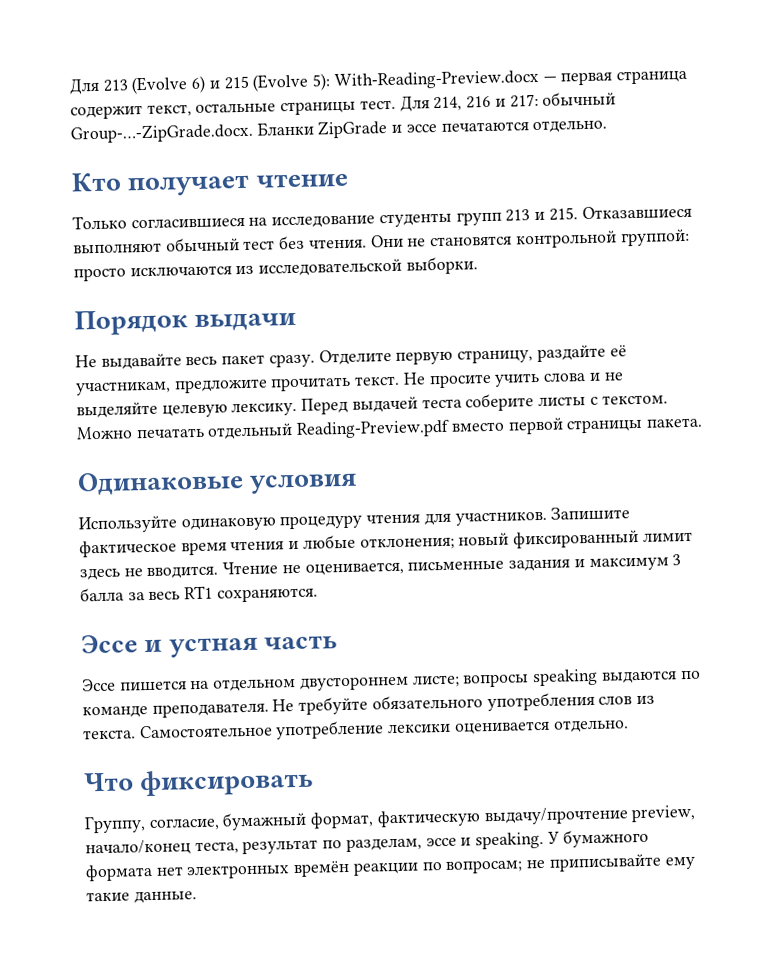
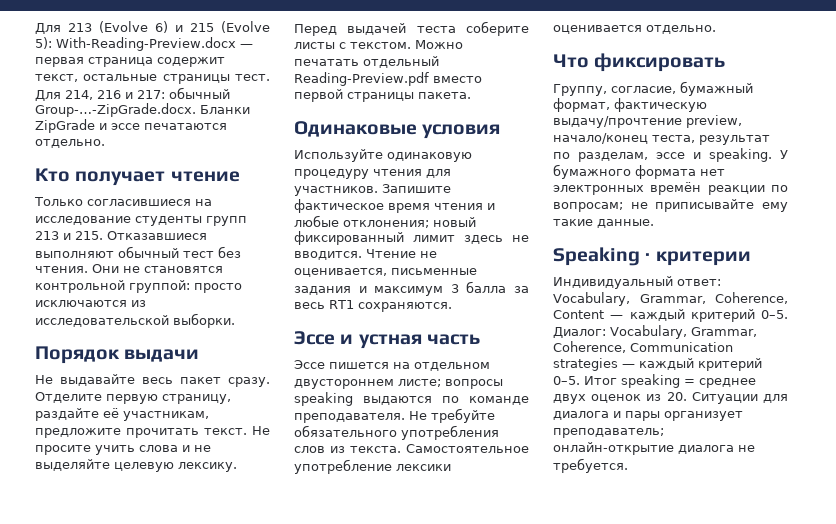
+ Speaking · критерии
+ Индивидуальный ответ: Vocabulary, Grammar, Coherence, Content — каждый критерий 0–5. Диалог: Vocabulary, Grammar, Coherence, Communication strategies — каждый критерий 0–5. Итог speaking = среднее двух оценок из 20. Ситуации для диалога и пары организует преподаватель; онлайн-открытие диалога не требуется.

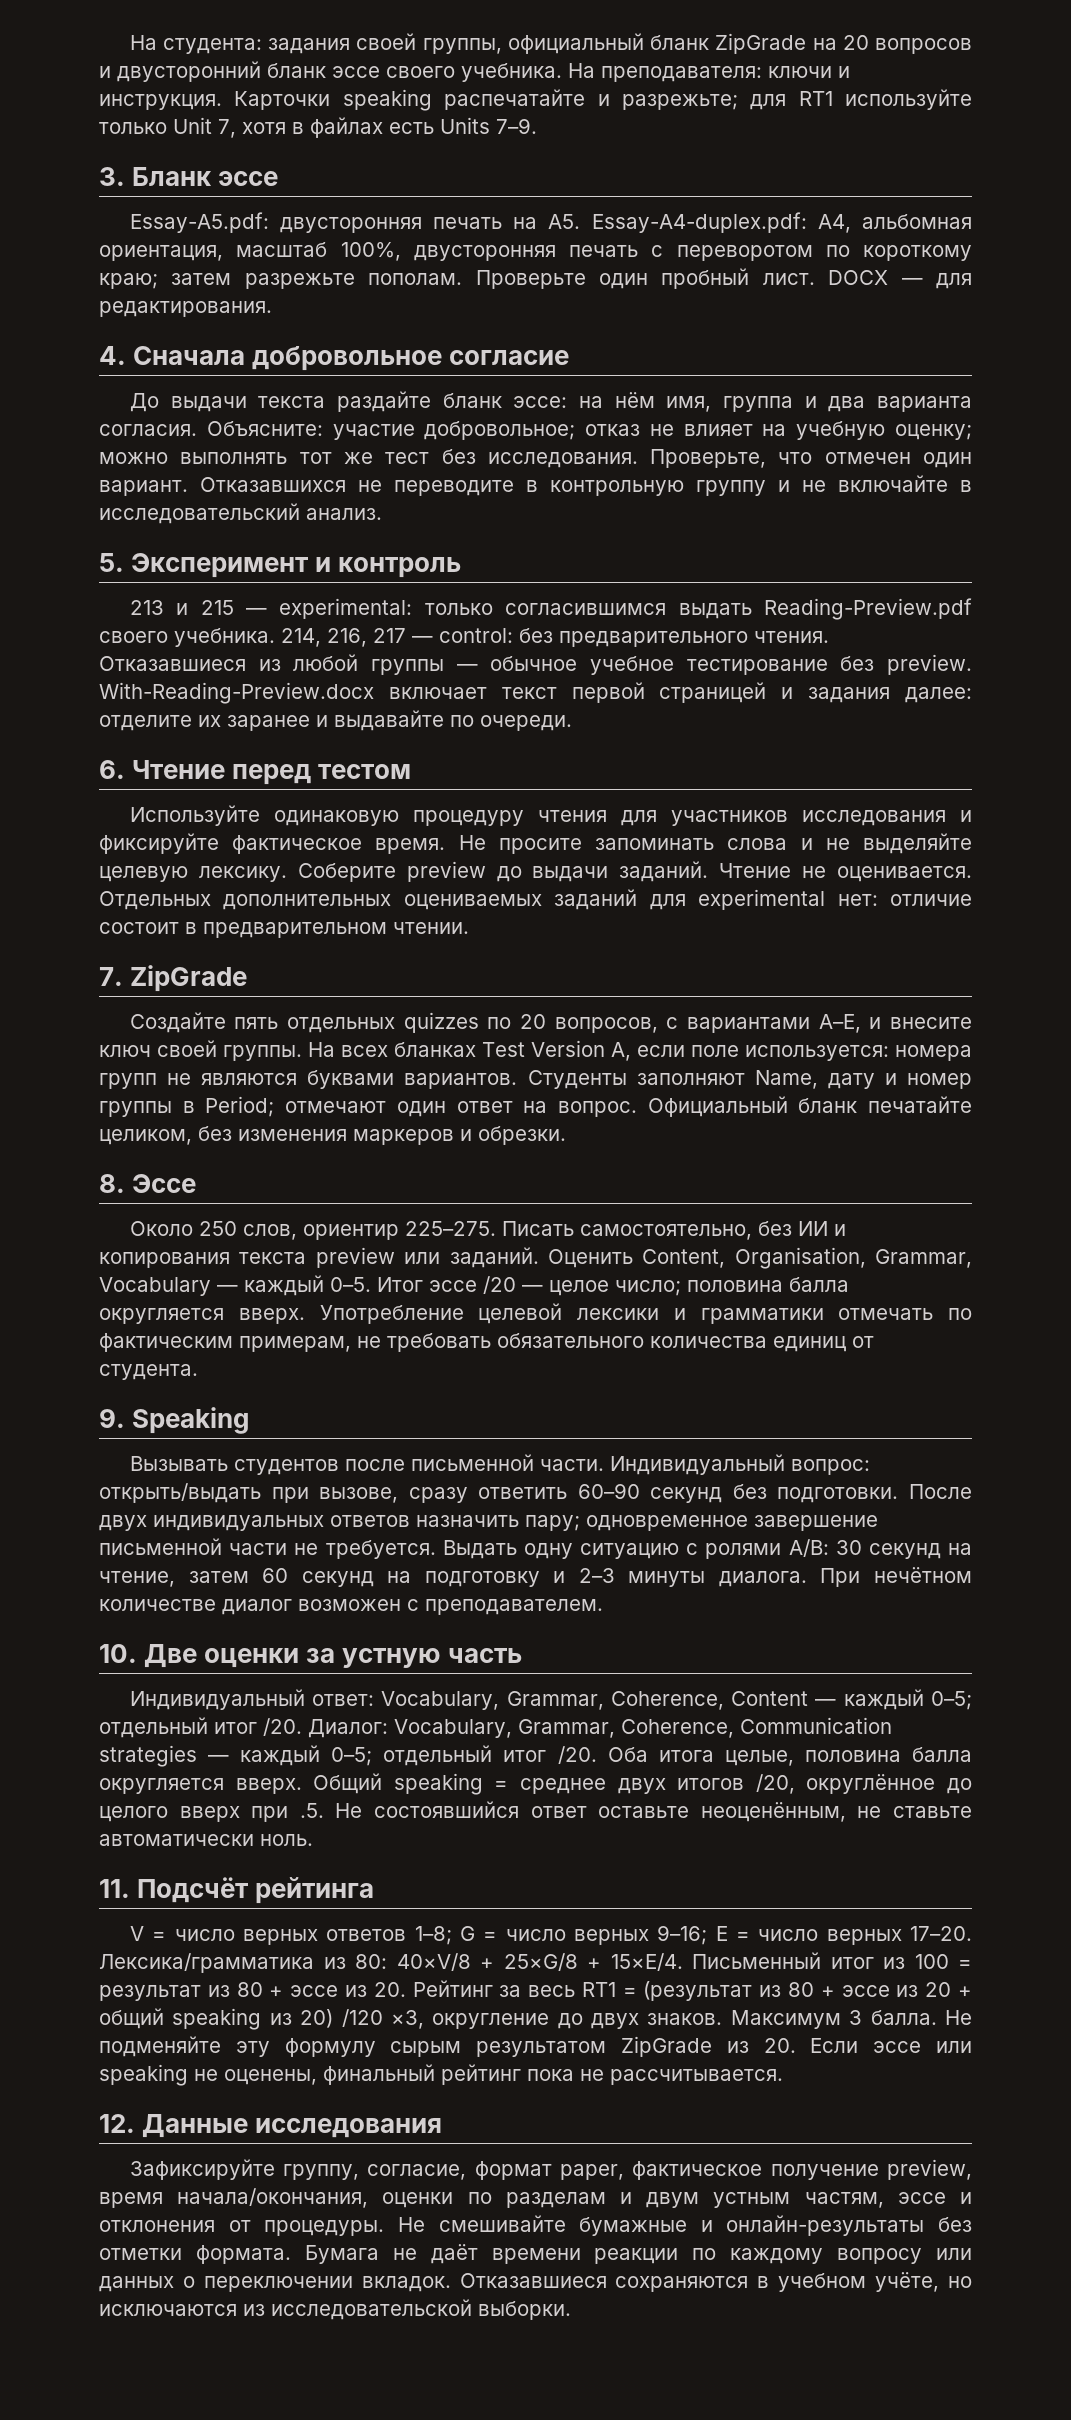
- Для 213 (Evolve 6) и 215 (Evolve 5): With-Reading-Preview.docx — первая страница содержит текст, остальные страницы тест. Для 214, 216 и 217: обычный Group-…-ZipGrade.docx. Бланки ZipGrade и эссе печатаются отдельно.
- Кто получает чтение
- Только согласившиеся на исследование студенты групп 213 и 215. Отказавшиеся выполняют обычный тест без чтения. Они не становятся контрольной группой: просто исключаются из исследовательской выборки.
- Порядок выдачи
- Не выдавайте весь пакет сразу. Отделите первую страницу, раздайте её участникам, предложите прочитать текст.
+ На студента: задания своей группы, официальный бланк ZipGrade на 20 вопросов и двусторонний бланк эссе своего учебника. На преподавателя: ключи и инструкция. Карточки speaking распечатайте и разрежьте; для RT1 используйте только Unit 7, хотя в файлах есть Units 7–9.
+ 3. Бланк эссе
+ Essay-A5.pdf: двусторонняя печать на A5. Essay-A4-duplex.pdf: A4, альбомная ориентация, масштаб 100%, двусторонняя печать с переворотом по короткому краю; затем разрежьте пополам. Проверьте один пробный лист. DOCX — для редактирования.
+ 4. Сначала добровольное согласие
+ До выдачи текста раздайте бланк эссе: на нём имя, группа и два варианта согласия. Объясните: участие добровольное; отказ не влияет на учебную оценку; можно выполнять тот же тест без исследования. Проверьте, что отмечен один вариант. Отказавшихся не переводите в контрольную группу и не включайте в исследовательский анализ.
+ 5. Эксперимент и контроль
+ 213 и 215 — experimental: только согласившимся выдать Reading-Preview.pdf своего учебника. 214, 216, 217 — control: без предварительного чтения. Отказавшиеся из любой группы — обычное учебное тестирование без preview. With-Reading-Preview.docx включает текст первой страницей и задания далее: отделите их заранее и выдавайте по очереди.
+ 6. Чтение перед тестом
+ Используйте одинаковую процедуру чтения для участников исследования и фиксируйте фактическое время.
- Не просите учить слова и не выделяйте целевую лексику.
+ Не просите запоминать слова и не выделяйте целевую лексику.
- Перед выдачей теста соберите листы с текстом. Можно печатать отдельный Reading-Preview.pdf вместо первой страницы пакета.
- Одинаковые условия
- Используйте одинаковую процедуру чтения для участников. Запишите фактическое время чтения и любые отклонения; новый фиксированный лимит здесь не вводится. Чтение не оценивается, письменные задания и максимум 3 балла за весь RT1 сохраняются.
- Эссе и устная часть
- Эссе пишется на отдельном двустороннем листе; вопросы speaking выдаются по команде преподавателя. Не требуйте обязательного употребления слов из текста. Самостоятельное употребление лексики оценивается отдельно.
- Что фиксировать
- Группу, согласие, бумажный формат, фактическую выдачу/прочтение preview, начало/конец теста, результат по разделам, эссе и speaking. У бумажного формата нет электронных времён реакции по вопросам; не приписывайте ему такие данные.
- Speaking · критерии
+ Соберите preview до выдачи заданий. Чтение не оценивается. Отдельных дополнительных оцениваемых заданий для experimental нет: отличие состоит в предварительном чтении.
+ 7. ZipGrade
+ Создайте пять отдельных quizzes по 20 вопросов, с вариантами A–E, и внесите ключ своей группы. На всех бланках Test Version A, если поле используется: номера групп не являются буквами вариантов. Студенты заполняют Name, дату и номер группы в Period; отмечают один ответ на вопрос. Официальный бланк печатайте целиком, без изменения маркеров и обрезки.
+ 8. Эссе
+ Около 250 слов, ориентир 225–275. Писать самостоятельно, без ИИ и копирования текста preview или заданий. Оценить Content, Organisation, Grammar, Vocabulary — каждый 0–5. Итог эссе /20 — целое число; половина балла округляется вверх. Употребление целевой лексики и грамматики отмечать по фактическим примерам, не требовать обязательного количества единиц от студента.
+ 9. Speaking
+ Вызывать студентов после письменной части. Индивидуальный вопрос: открыть/выдать при вызове, сразу ответить 60–90 секунд без подготовки. После двух индивидуальных ответов назначить пару; одновременное завершение письменной части не требуется. Выдать одну ситуацию с ролями A/B: 30 секунд на чтение, затем 60 секунд на подготовку и 2–3 минуты диалога. При нечётном количестве диалог возможен с преподавателем.
+ 10. Две оценки за устную часть
- Индивидуальный ответ: Vocabulary, Grammar, Coherence, Content — каждый критерий 0–5.
+ Индивидуальный ответ: Vocabulary, Grammar, Coherence, Content — каждый 0–5; отдельный итог /20.
- Диалог: Vocabulary, Grammar, Coherence, Communication strategies — каждый критерий 0–5. Итог speaking = среднее двух оценок из 20. Ситуации для диалога и пары организует преподаватель; онлайн-открытие диалога не требуется.
+ Диалог: Vocabulary, Grammar, Coherence, Communication strategies — каждый 0–5; отдельный итог /20. Оба итога целые, половина балла округляется вверх. Общий speaking = среднее двух итогов /20, округлённое до целого вверх при .5. Не состоявшийся ответ оставьте неоценённым, не ставьте автоматически ноль.
+ 11. Подсчёт рейтинга
+ V = число верных ответов 1–8; G = число верных 9–16; E = число верных 17–20. Лексика/грамматика из 80: 40×V/8 + 25×G/8 + 15×E/4. Письменный итог из 100 = результат из 80 + эссе из 20. Рейтинг за весь RT1 = (результат из 80 + эссе из 20 + общий speaking из 20) /120 ×3, округление до двух знаков. Максимум 3 балла. Не подменяйте эту формулу сырым результатом ZipGrade из 20. Если эссе или speaking не оценены, финальный рейтинг пока не рассчитывается.
+ 12. Данные исследования
+ Зафиксируйте группу, согласие, формат paper, фактическое получение preview, время начала/окончания, оценки по разделам и двум устным частям, эссе и отклонения от процедуры. Не смешивайте бумажные и онлайн-результаты без отметки формата. Бумага не даёт времени реакции по каждому вопросу или данных о переключении вкладок. Отказавшиеся сохраняются в учебном учёте, но исключаются из исследовательской выборки.

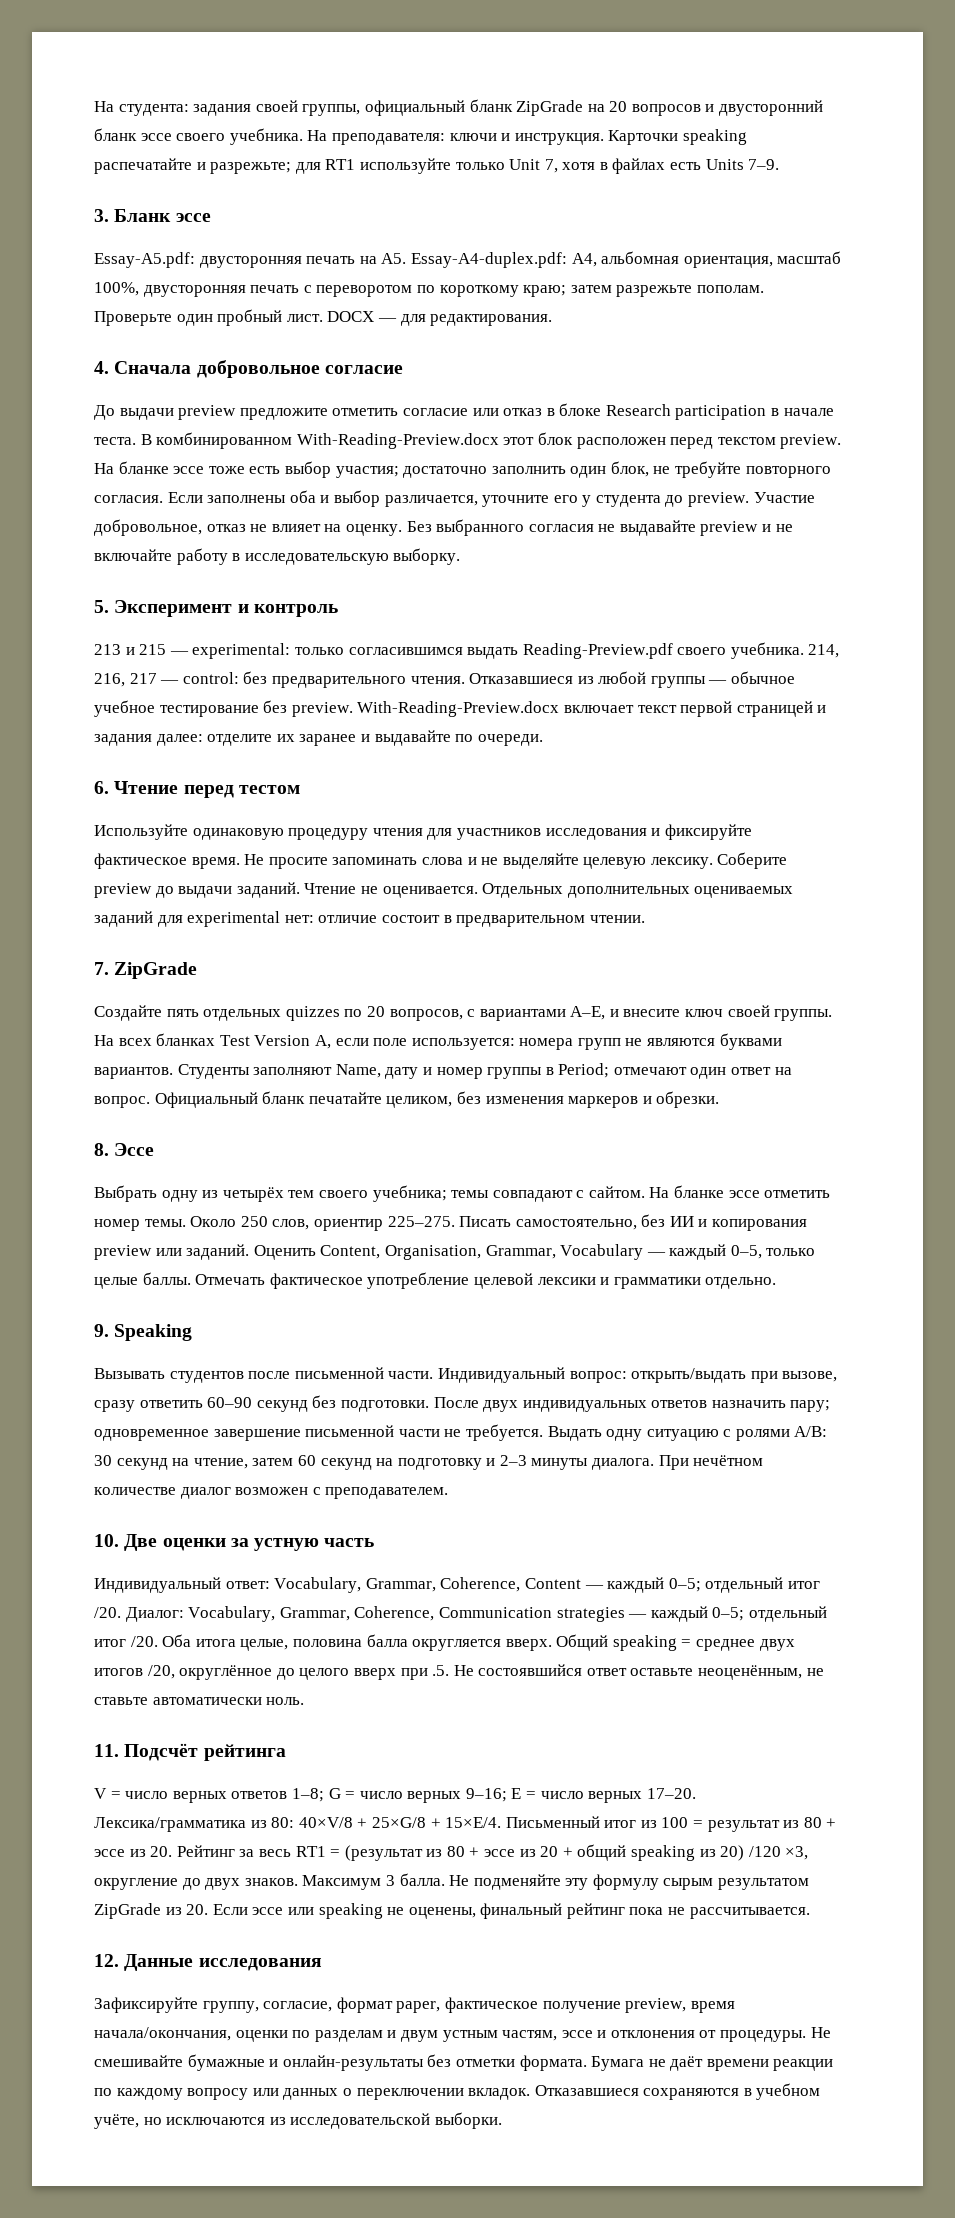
- До выдачи текста раздайте бланк эссе: на нём имя, группа и два варианта согласия. Объясните: участие добровольное; отказ не влияет на учебную оценку; можно выполнять тот же тест без исследования. Проверьте, что отмечен один вариант. Отказавшихся не переводите в контрольную группу и не включайте в исследовательский анализ.
+ До выдачи preview предложите отметить согласие или отказ в блоке Research participation в начале теста. В комбинированном With-Reading-Preview.docx этот блок расположен перед текстом preview. На бланке эссе тоже есть выбор участия; достаточно заполнить один блок, не требуйте повторного согласия. Если заполнены оба и выбор различается, уточните его у студента до preview. Участие добровольное, отказ не влияет на оценку. Без выбранного согласия не выдавайте preview и не включайте работу в исследовательскую выборку.
+ Выбрать одну из четырёх тем своего учебника; темы совпадают с сайтом. На бланке эссе отметить номер темы.
- Писать самостоятельно, без ИИ и копирования текста preview или заданий.
+ Писать самостоятельно, без ИИ и копирования preview или заданий.
- Оценить Content, Organisation, Grammar, Vocabulary — каждый 0–5. Итог эссе /20 — целое число; половина балла округляется вверх. Употребление целевой лексики и грамматики отмечать по фактическим примерам, не требовать обязательного количества единиц от студента.
+ Оценить Content, Organisation, Grammar, Vocabulary — каждый 0–5, только целые баллы. Отмечать фактическое употребление целевой лексики и грамматики отдельно.

